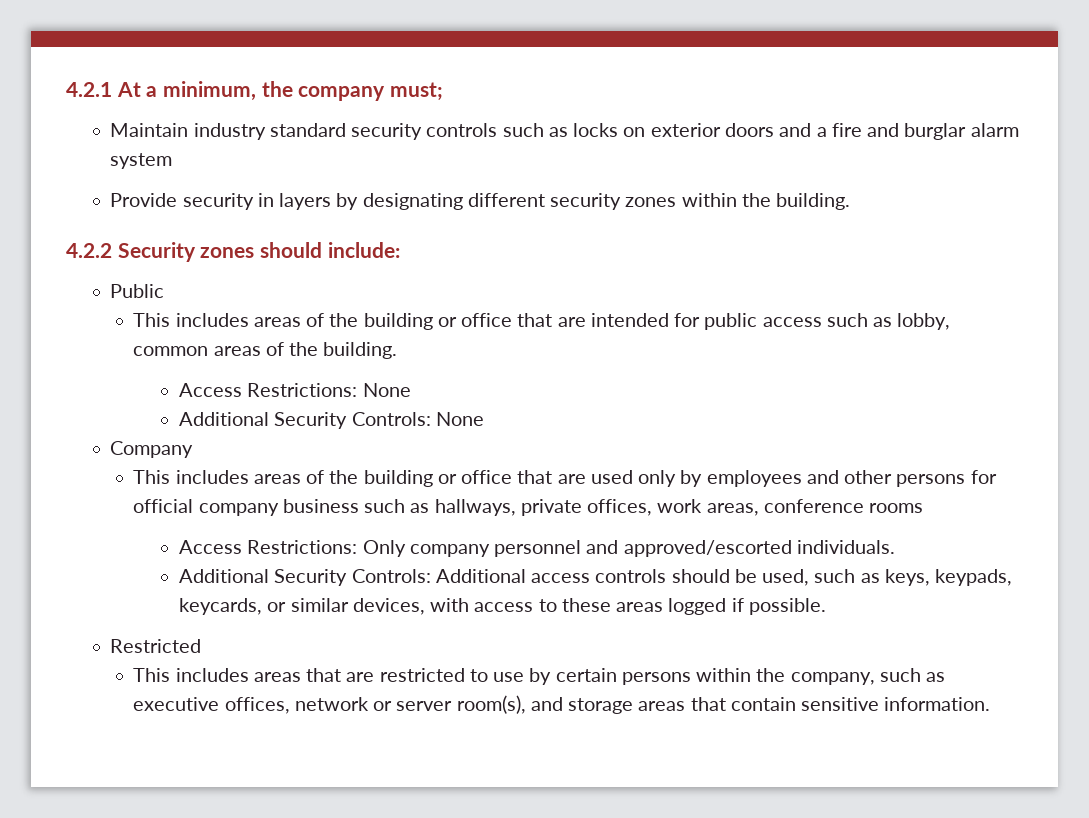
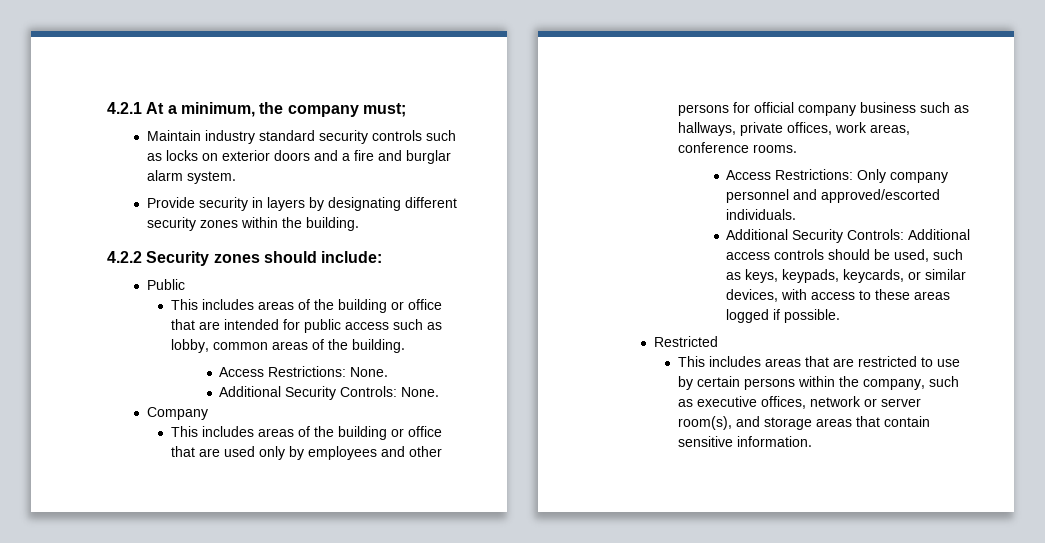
- Maintain industry standard security controls such as locks on exterior doors and a fire and burglar alarm system
+ Maintain industry standard security controls such as locks on exterior doors and a fire and burglar alarm system.
- Access Restrictions: None
- Additional Security Controls: None
+ Access Restrictions: None.
+ Additional Security Controls: None.
- This includes areas of the building or office that are used only by employees and other persons for official company business such as hallways, private offices, work areas, conference rooms
+ This includes areas of the building or office that are used only by employees and other persons for official company business such as hallways, private offices, work areas, conference rooms.

